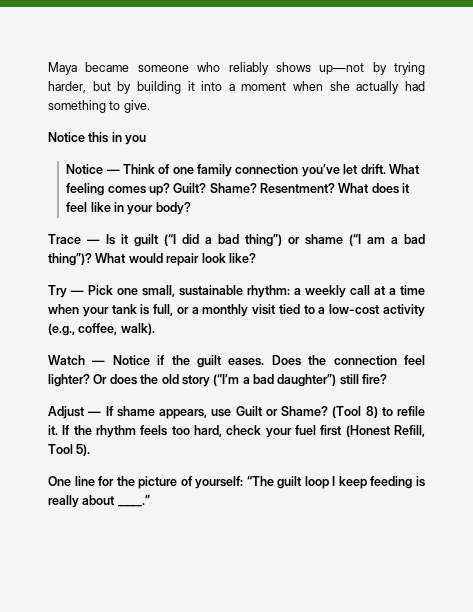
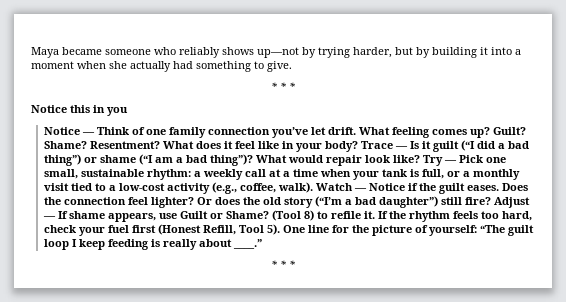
  Maya became someone who reliably shows up—not by trying harder, but by building it into a moment when she actually had something to give.
+ * * *
- What does it feel like in your body?
- Trace — Is it guilt (“I did a bad thing”) or shame (“I am a bad thing”)?
+ What does it feel like in your body? Trace — Is it guilt (“I did a bad thing”) or shame (“I am a bad thing”)?
- What would repair look like?
- Try — Pick one small, sustainable rhythm: a weekly call at a time when your tank is full, or a monthly visit tied to a low-cost activity (e.g., coffee, walk).
- Watch — Notice if the guilt eases.
+ What would repair look like? Try — Pick one small, sustainable rhythm: a weekly call at a time when your tank is full, or a monthly visit tied to a low-cost activity (e.g., coffee, walk). Watch — Notice if the guilt eases.
- Or does the old story (“I’m a bad daughter”) still fire?
- Adjust — If shame appears, use Guilt or Shame?
+ Or does the old story (“I’m a bad daughter”) still fire? Adjust — If shame appears, use Guilt or Shame?
- If the rhythm feels too hard, check your fuel first (Honest Refill, Tool 5).
- One line for the picture of yourself: “The guilt loop I keep feeding is really about ____.”
+ If the rhythm feels too hard, check your fuel first (Honest Refill, Tool 5). One line for the picture of yourself: “The guilt loop I keep feeding is really about ____.”
+ * * *

